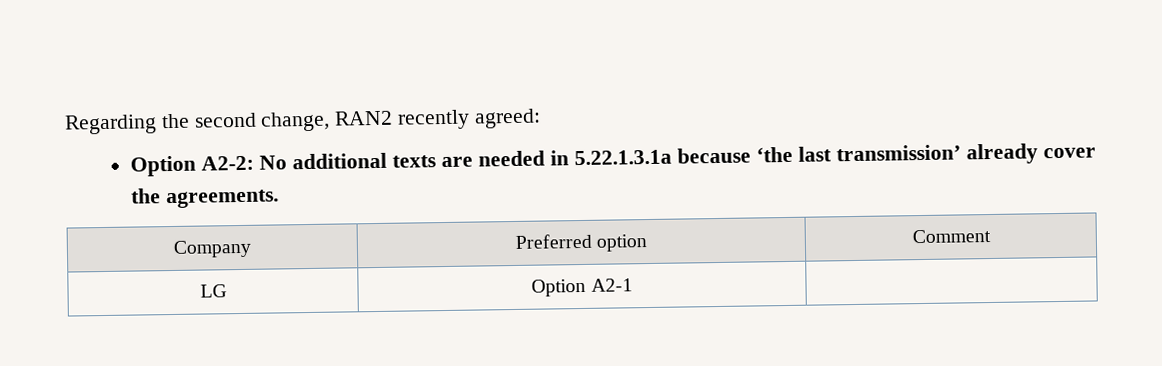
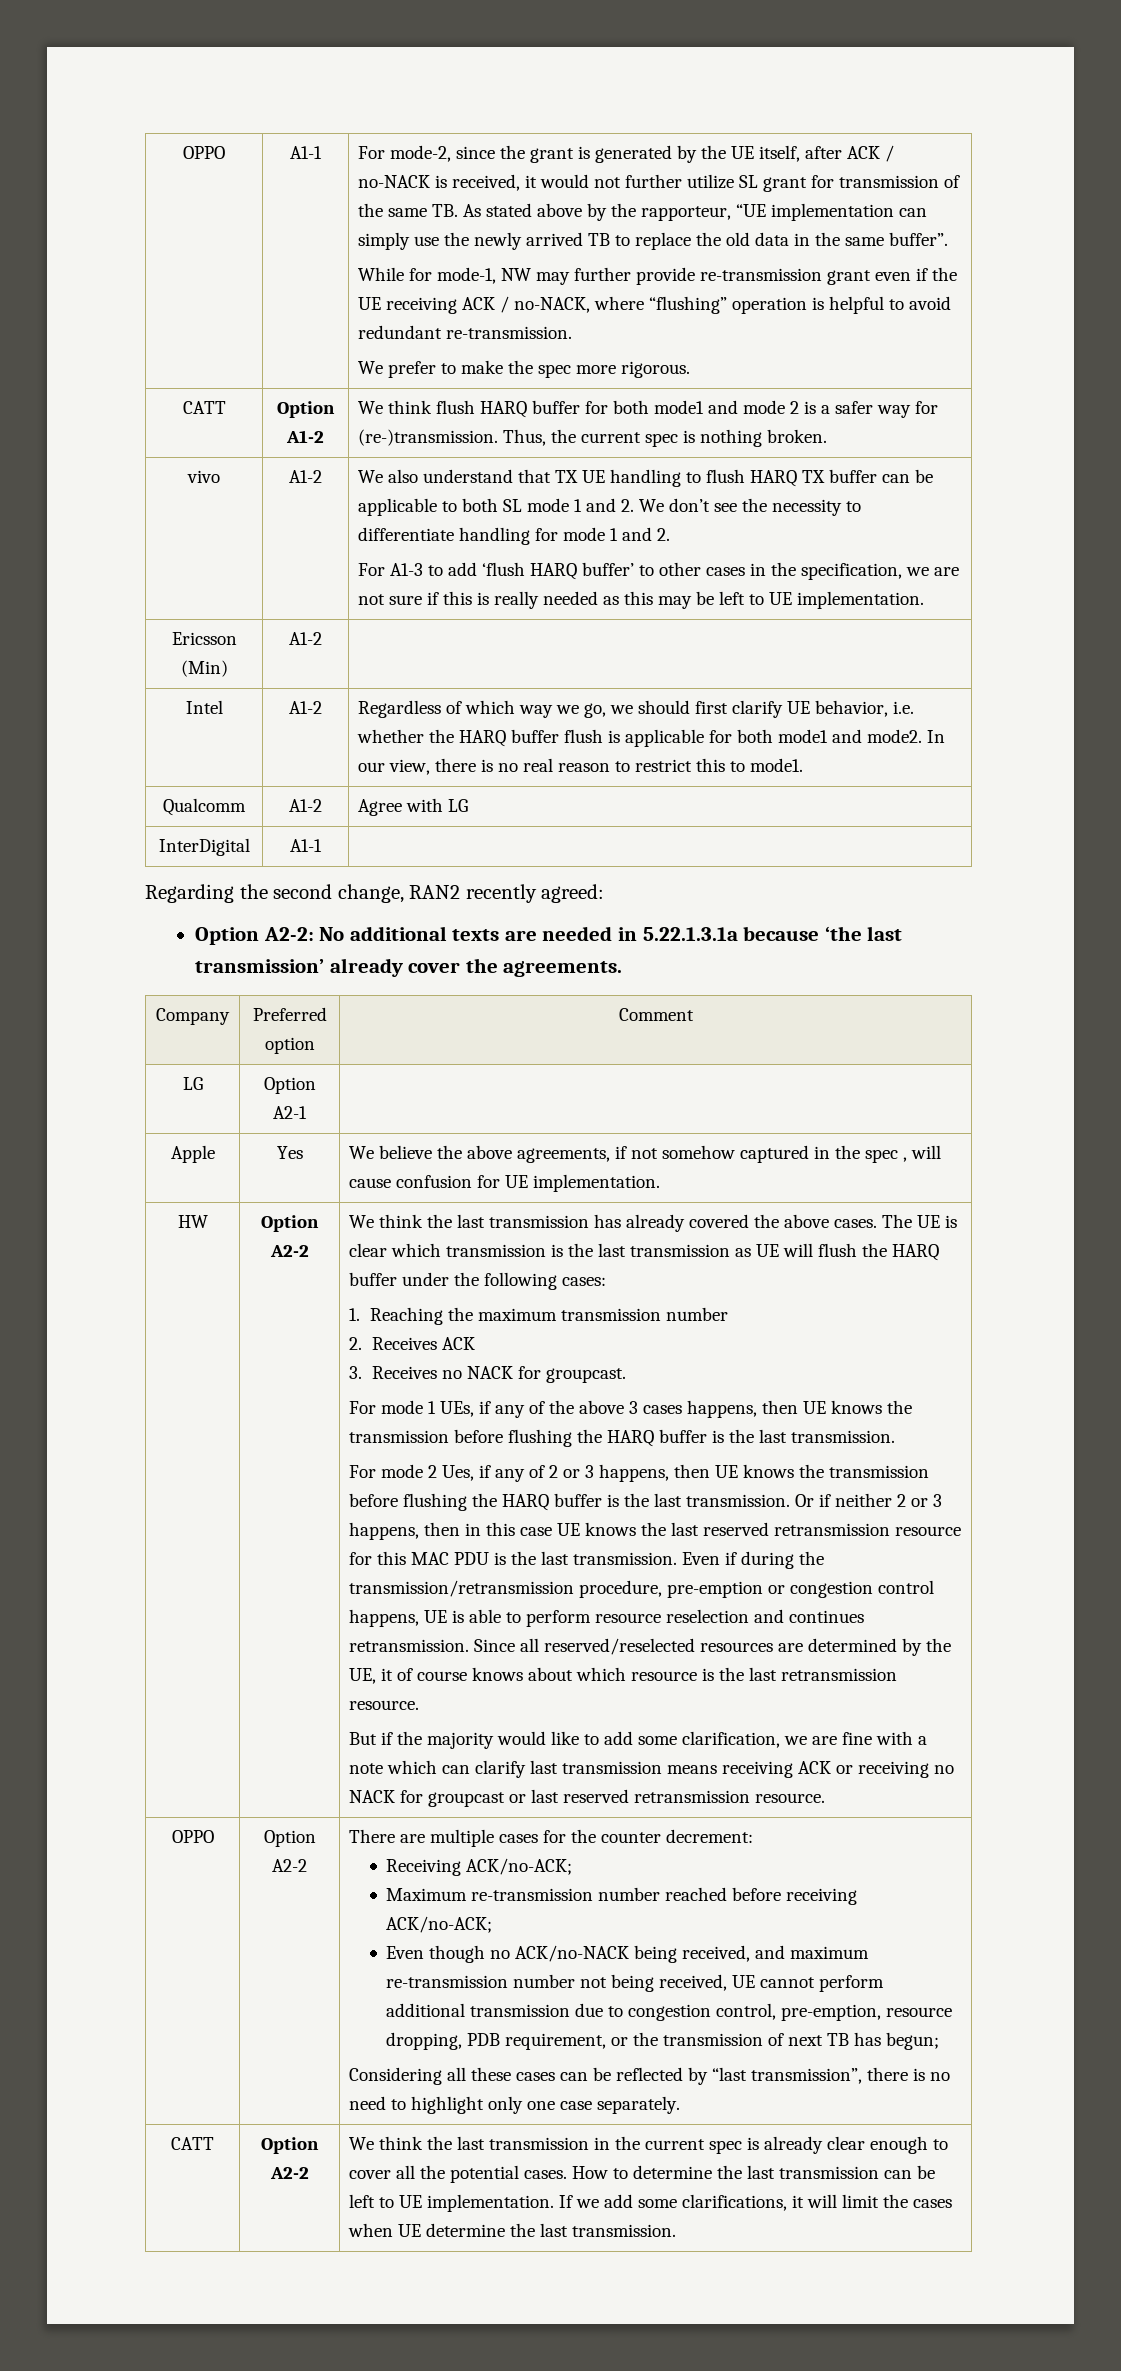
+ OPPO | A1-1 | For mode-2, since the grant is generated by the UE itself, after ACK / no-NACK is received, it would not further utilize SL grant for transmission of the same TB. As stated above by the rapporteur, “UE implementation can simply use the newly arrived TB to replace the old data in the same buffer”.
+ While for mode-1, NW may further provide re-transmission grant even if the UE receiving ACK / no-NACK, where “flushing” operation is helpful to avoid redundant re-transmission.
+ We prefer to make the spec more rigorous.
+ CATT | Option A1-2 | We think flush HARQ buffer for both mode1 and mode 2 is a safer way for (re-)transmission. Thus, the current spec is nothing broken.
+ vivo | A1-2 | We also understand that TX UE handling to flush HARQ TX buffer can be applicable to both SL mode 1 and 2. We don’t see the necessity to differentiate handling for mode 1 and 2.
+ For A1-3 to add ‘flush HARQ buffer’ to other cases in the specification, we are not sure if this is really needed as this may be left to UE implementation.
+ Ericsson (Min) | A1-2 |
+ Intel | A1-2 | Regardless of which way we go, we should first clarify UE behavior, i.e. whether the HARQ buffer flush is applicable for both mode1 and mode2. In our view, there is no real reason to restrict this to mode1.
+ Qualcomm | A1-2 | Agree with LG
+ InterDigital | A1-1 |
+ Apple | Yes | We believe the above agreements, if not somehow captured in the spec , will cause confusion for UE implementation.
+ HW | Option A2-2 | We think the last transmission has already covered the above cases. The UE is clear which transmission is the last transmission as UE will flush the HARQ buffer under the following cases:
+ 1. Reaching the maximum transmission number
+ 2. Receives ACK
+ 3. Receives no NACK for groupcast.
+ For mode 1 UEs, if any of the above 3 cases happens, then UE knows the transmission before flushing the HARQ buffer is the last transmission.
+ For mode 2 Ues, if any of 2 or 3 happens, then UE knows the transmission before flushing the HARQ buffer is the last transmission. Or if neither 2 or 3 happens, then in this case UE knows the last reserved retransmission resource for this MAC PDU is the last transmission. Even if during the transmission/retransmission procedure, pre-emption or congestion control happens, UE is able to perform resource reselection and continues retransmission. Since all reserved/reselected resources are determined by the UE, it of course knows about which resource is the last retransmission resource.
+ But if the majority would like to add some clarification, we are fine with a note which can clarify last transmission means receiving ACK or receiving no NACK for groupcast or last reserved retransmission resource.
+ OPPO | Option A2-2 | There are multiple cases for the counter decrement:
+ Receiving ACK/no-ACK;
+ Maximum re-transmission number reached before receiving ACK/no-ACK;
+ Even though no ACK/no-NACK being received, and maximum re-transmission number not being received, UE cannot perform additional transmission due to congestion control, pre-emption, resource dropping, PDB requirement, or the transmission of next TB has begun;
+ Considering all these cases can be reflected by “last transmission”, there is no need to highlight only one case separately.
+ CATT | Option A2-2 | We think the last transmission in the current spec is already clear enough to cover all the potential cases. How to determine the last transmission can be left to UE implementation. If we add some clarifications, it will limit the cases when UE determine the last transmission.

